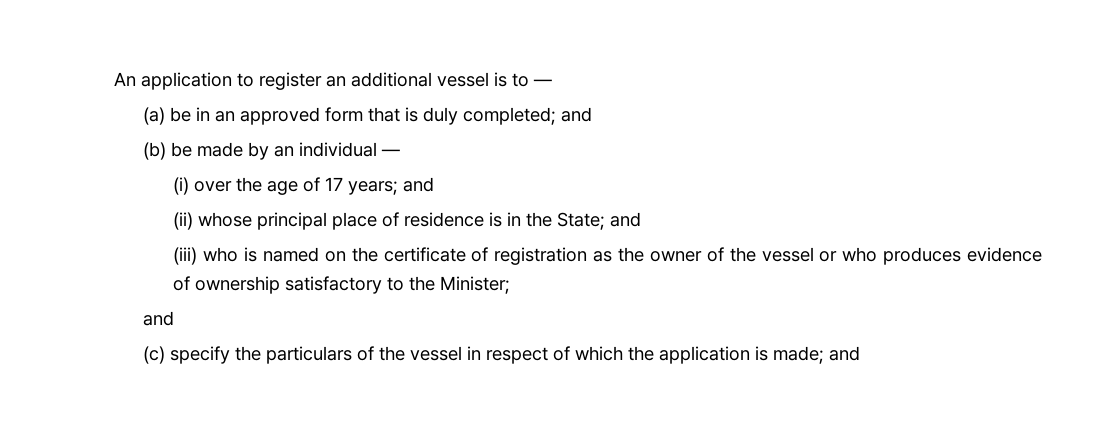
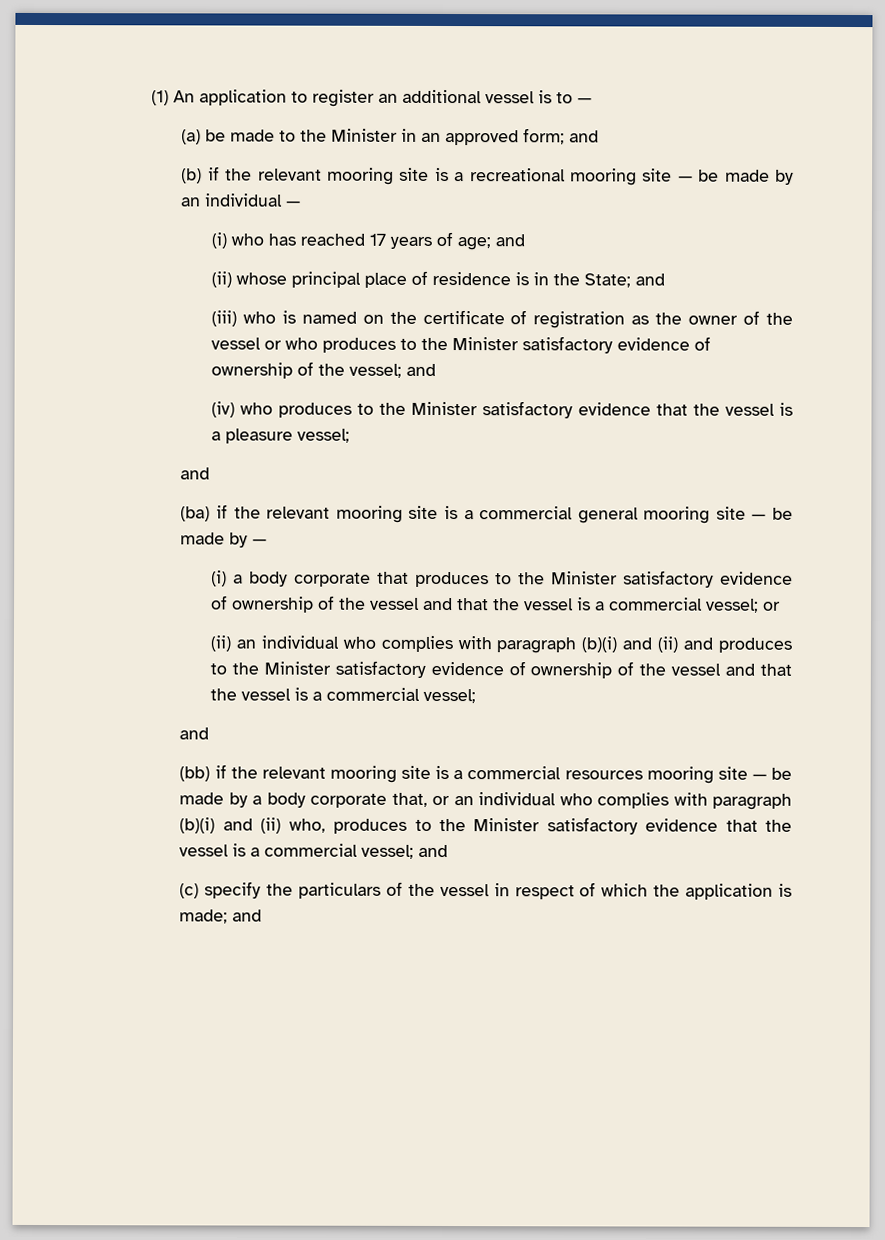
- An application to register an additional vessel is to —
+ (1) An application to register an additional vessel is to —
- (a) be in an approved form that is duly completed; and
- (b) be made by an individual —
+ (a) be made to the Minister in an approved form; and
+ (b) if the relevant mooring site is a recreational mooring site — be made by an individual —
- (i) over the age of 17 years; and
+ (i) who has reached 17 years of age; and
- (iii) who is named on the certificate of registration as the owner of the vessel or who produces evidence of ownership satisfactory to the Minister;
+ (iii) who is named on the certificate of registration as the owner of the vessel or who produces to the Minister satisfactory evidence of ownership of the vessel; and
+ (iv) who produces to the Minister satisfactory evidence that the vessel is a pleasure vessel;
  and
+ (ba) if the relevant mooring site is a commercial general mooring site — be made by —
+ (i) a body corporate that produces to the Minister satisfactory evidence of ownership of the vessel and that the vessel is a commercial vessel; or
+ (ii) an individual who complies with paragraph (b)(i) and (ii) and produces to the Minister satisfactory evidence of ownership of the vessel and that the vessel is a commercial vessel;
+ and
+ (bb) if the relevant mooring site is a commercial resources mooring site — be made by a body corporate that, or an individual who complies with paragraph (b)(i) and (ii) who, produces to the Minister satisfactory evidence that the vessel is a commercial vessel; and

